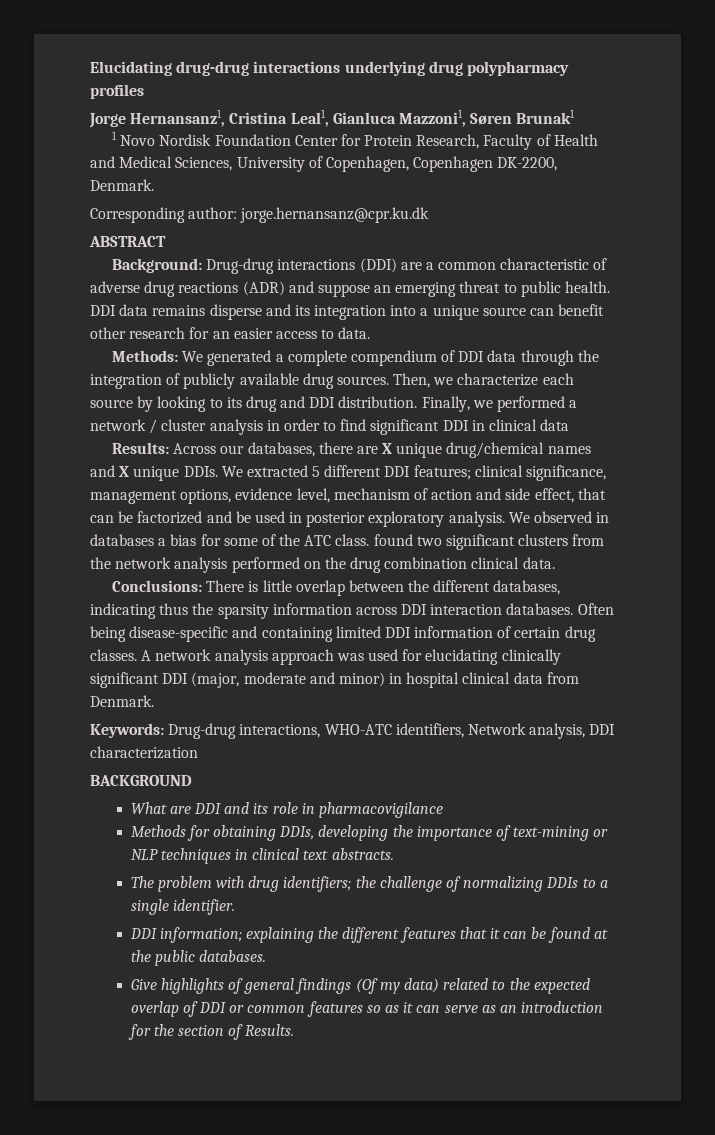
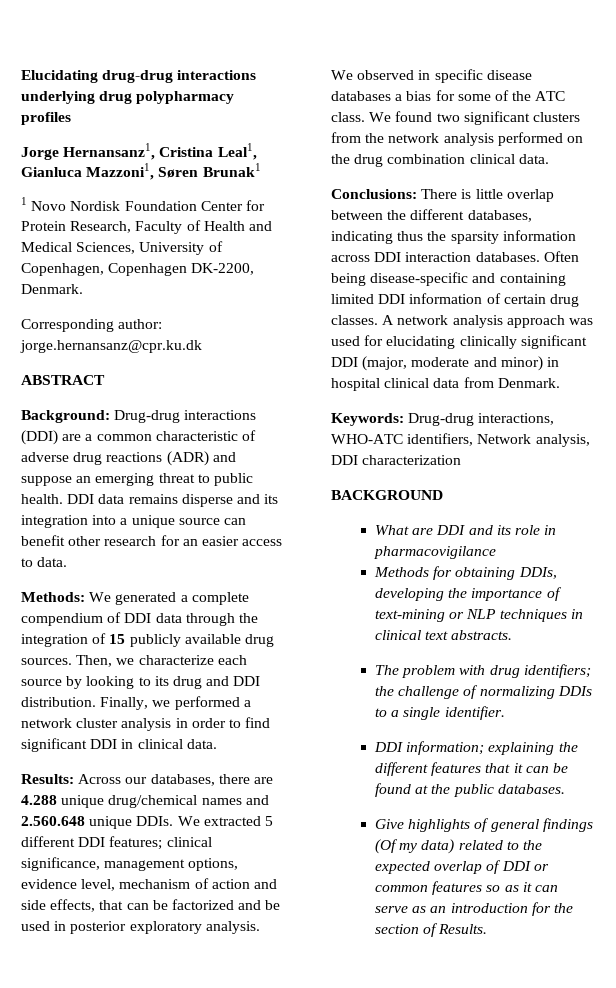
- Methods: We generated a complete compendium of DDI data through the integration of publicly available drug sources.
+ Methods: We generated a complete compendium of DDI data through the integration of 15 publicly available drug sources.
- Finally, we performed a network / cluster analysis in order to find significant DDI in clinical data
+ Finally, we performed a network cluster analysis in order to find significant DDI in clinical data.
- Results: Across our databases, there are X unique drug/chemical names and X unique DDIs.
+ Results: Across our databases, there are 4.288 unique drug/chemical names and 2.560.648 unique DDIs.
- We extracted 5 different DDI features; clinical significance, management options, evidence level, mechanism of action and side effect, that can be factorized and be used in posterior exploratory analysis.
+ We extracted 5 different DDI features; clinical significance, management options, evidence level, mechanism of action and side effects, that can be factorized and be used in posterior exploratory analysis.
- We observed in databases a bias for some of the ATC class. found two significant clusters from the network analysis performed on the drug combination clinical data.
+ We observed in specific disease databases a bias for some of the ATC class. We found two significant clusters from the network analysis performed on the drug combination clinical data.

